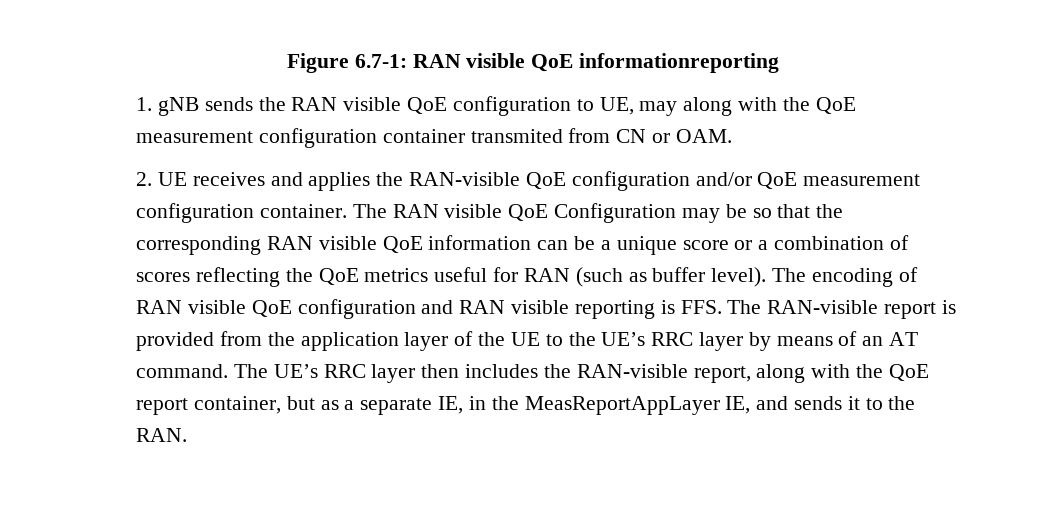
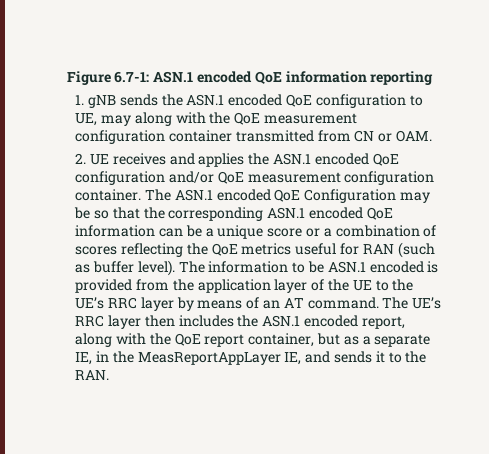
- Figure 6.7-1: RAN visible QoE informationreporting
+ Figure 6.7-1: ASN.1 encoded QoE information reporting
- 1. gNB sends the RAN visible QoE configuration to UE, may along with the QoE measurement configuration container transmited from CN or OAM.
+ 1. gNB sends the ASN.1 encoded QoE configuration to UE, may along with the QoE measurement configuration container transmitted from CN or OAM.
- 2. UE receives and applies the RAN-visible QoE configuration and/or QoE measurement configuration container.
+ 2. UE receives and applies the ASN.1 encoded QoE configuration and/or QoE measurement configuration container.
- The RAN visible QoE Configuration may be so that the corresponding RAN visible QoE information can be a unique score or a combination of scores reflecting the QoE metrics useful for RAN (such as buffer level).
+ The ASN.1 encoded QoE Configuration may be so that the corresponding ASN.1 encoded QoE information can be a unique score or a combination of scores reflecting the QoE metrics useful for RAN (such as buffer level).
- The encoding of RAN visible QoE configuration and RAN visible reporting is FFS. The RAN-visible report is provided from the application layer of the UE to the UE’s RRC layer by means of an AT command.
+ The information to be ASN.1 encoded is provided from the application layer of the UE to the UE’s RRC layer by means of an AT command.
- The UE’s RRC layer then includes the RAN-visible report, along with the QoE report container, but as a separate IE, in the MeasReportAppLayer IE, and sends it to the RAN.
+ The UE’s RRC layer then includes the ASN.1 encoded report, along with the QoE report container, but as a separate IE, in the MeasReportAppLayer IE, and sends it to the RAN.

